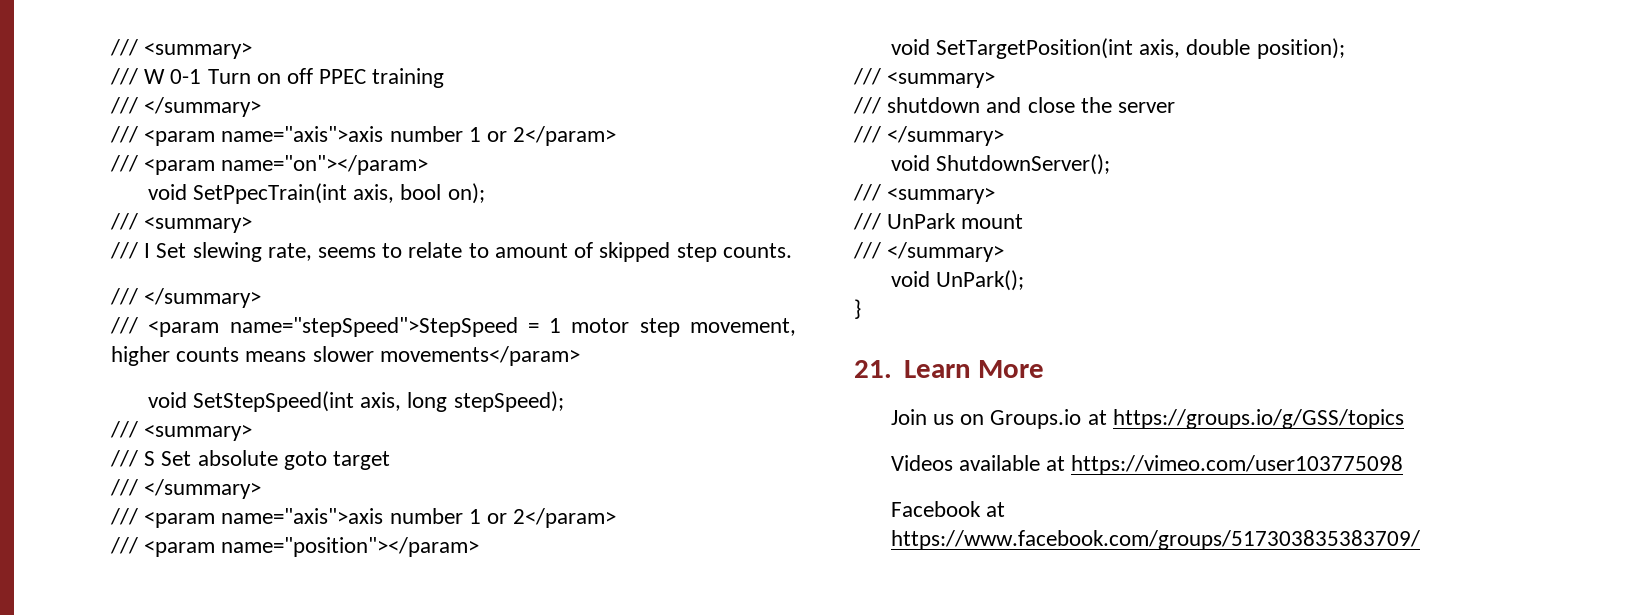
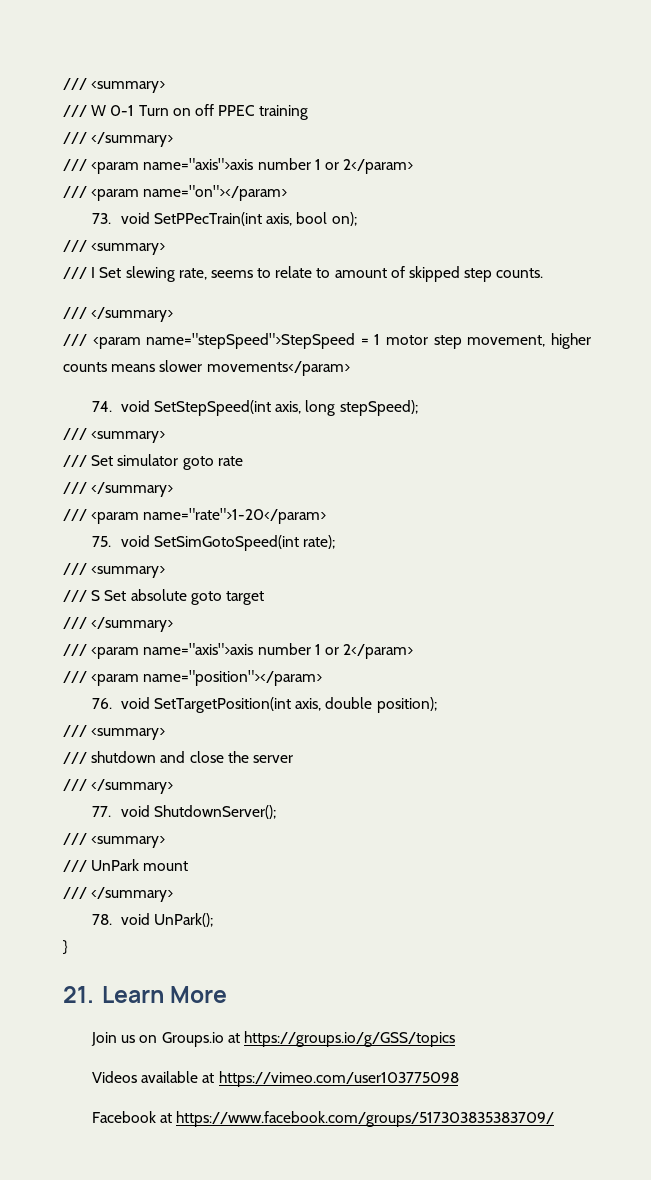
- void SetPpecTrain(int axis, bool on);
+ 73. void SetPPecTrain(int axis, bool on);
- void SetStepSpeed(int axis, long stepSpeed);
+ 74. void SetStepSpeed(int axis, long stepSpeed);
+ /// Set simulator goto rate
+ /// </summary>
+ /// <param name="rate">1-20</param>
+ 75. void SetSimGotoSpeed(int rate);
+ /// <summary>
- void SetTargetPosition(int axis, double position);
+ 76. void SetTargetPosition(int axis, double position);
- void ShutdownServer();
+ 77. void ShutdownServer();
- void UnPark();
+ 78. void UnPark();

